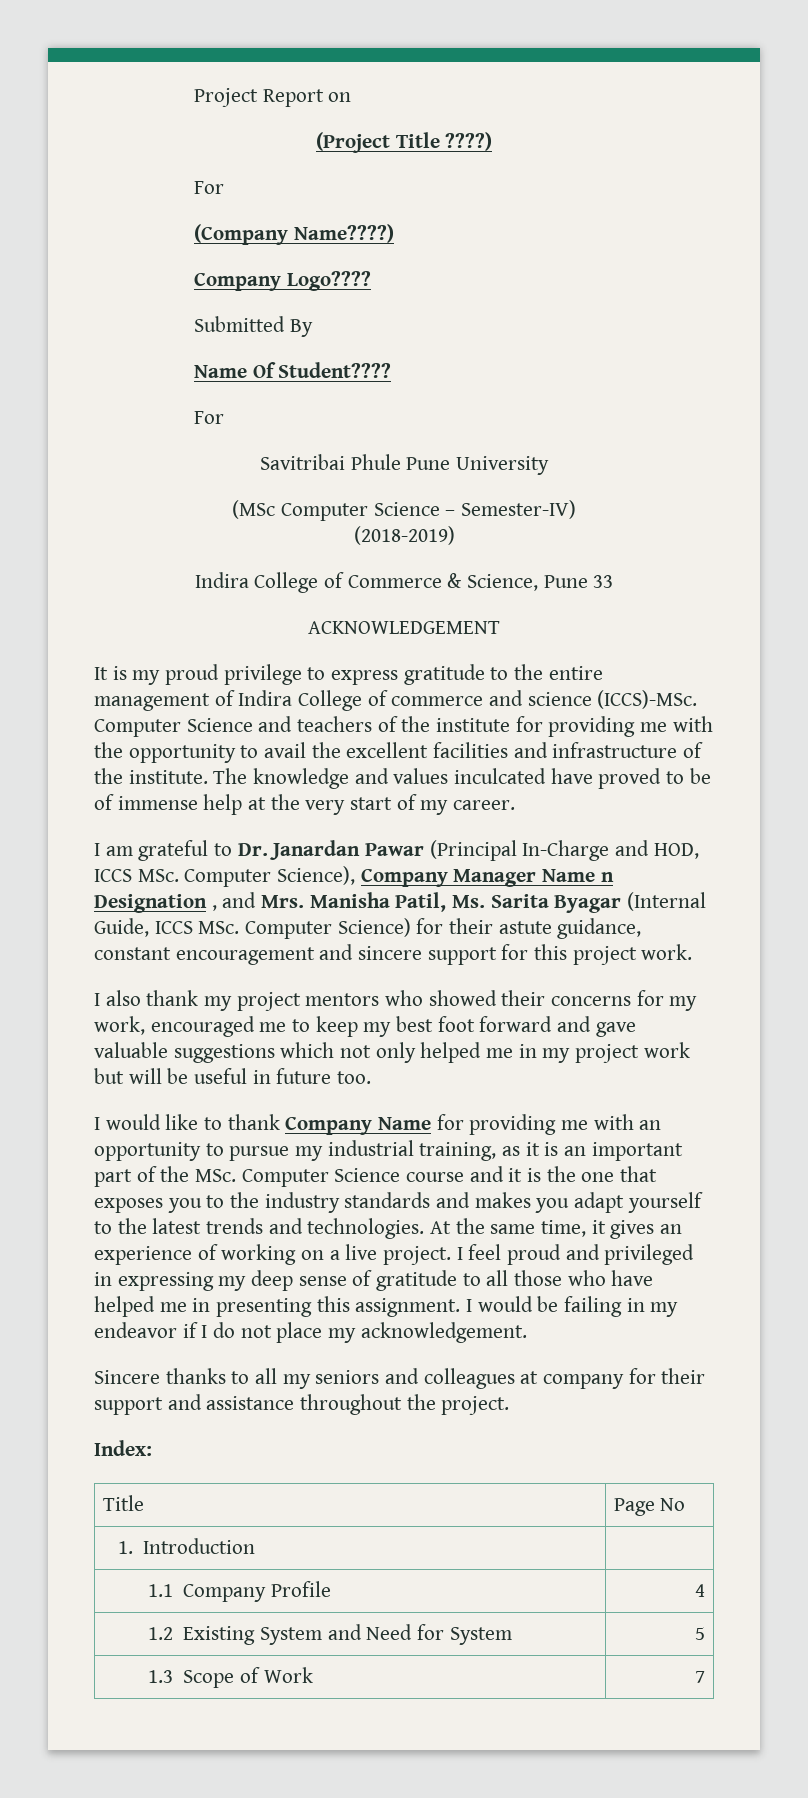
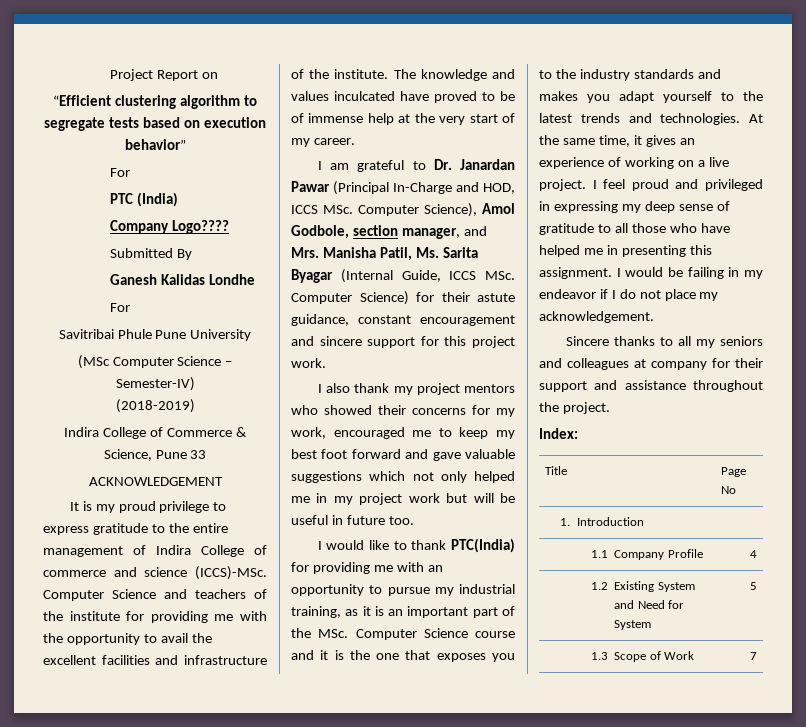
- (Project Title ????)
+ “Efficient clustering algorithm to segregate tests based on execution behavior”
  For
- (Company Name????)
+ PTC (India)
- Name Of Student????
+ Ganesh Kalidas Londhe
- I am grateful to Dr. Janardan Pawar (Principal In-Charge and HOD, ICCS MSc. Computer Science), Company Manager Name n Designation , and Mrs. Manisha Patil, Ms. Sarita Byagar (Internal Guide, ICCS MSc. Computer Science) for their astute guidance, constant encouragement and sincere support for this project work.
+ I am grateful to Dr. Janardan Pawar (Principal In-Charge and HOD, ICCS MSc. Computer Science), Amol Godbole, section manager, and Mrs. Manisha Patil, Ms. Sarita Byagar (Internal Guide, ICCS MSc. Computer Science) for their astute guidance, constant encouragement and sincere support for this project work.
- I would like to thank Company Name for providing me with an opportunity to pursue my industrial training, as it is an important part of the MSc. Computer Science course and it is the one that exposes you to the industry standards and makes you adapt yourself to the latest trends and technologies.
+ I would like to thank PTC(India) for providing me with an opportunity to pursue my industrial training, as it is an important part of the MSc. Computer Science course and it is the one that exposes you to the industry standards and makes you adapt yourself to the latest trends and technologies.

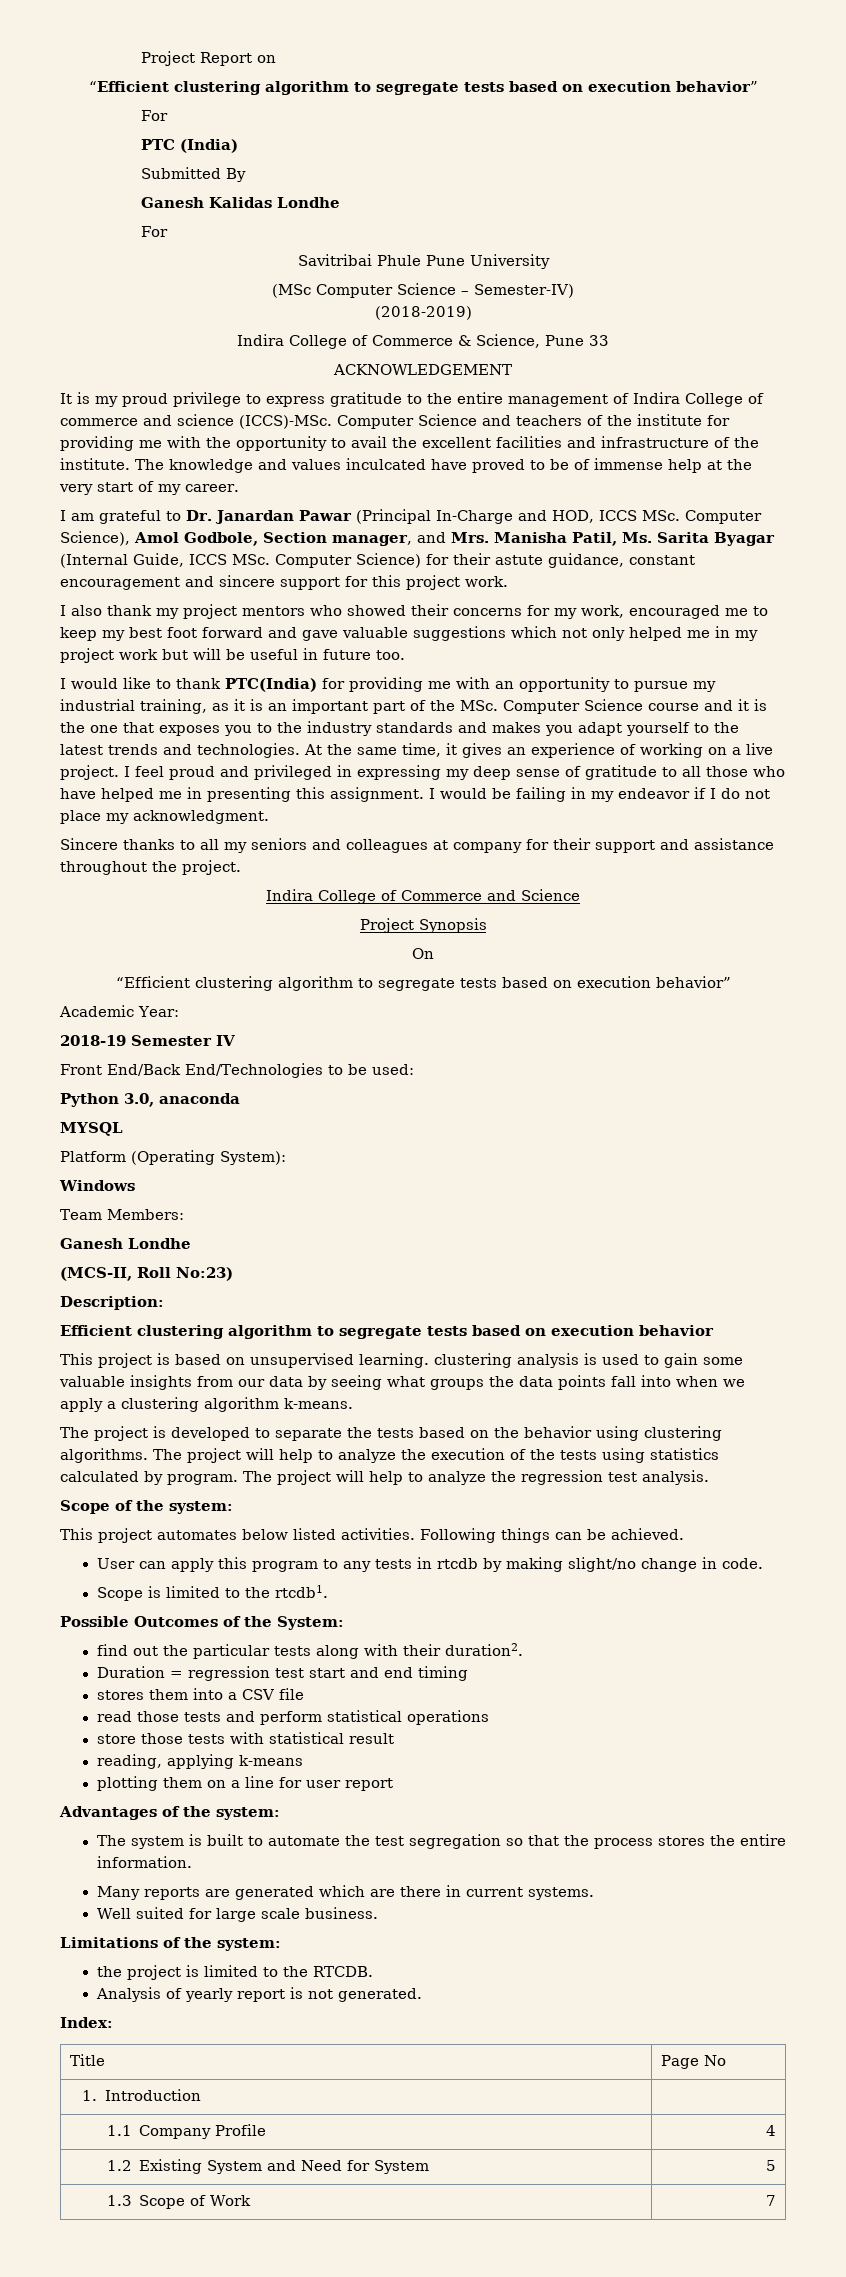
- Company Logo????
- I am grateful to Dr. Janardan Pawar (Principal In-Charge and HOD, ICCS MSc. Computer Science), Amol Godbole, section manager, and Mrs. Manisha Patil, Ms. Sarita Byagar (Internal Guide, ICCS MSc. Computer Science) for their astute guidance, constant encouragement and sincere support for this project work.
+ I am grateful to Dr. Janardan Pawar (Principal In-Charge and HOD, ICCS MSc. Computer Science), Amol Godbole, Section manager, and Mrs. Manisha Patil, Ms. Sarita Byagar (Internal Guide, ICCS MSc. Computer Science) for their astute guidance, constant encouragement and sincere support for this project work.
- I would be failing in my endeavor if I do not place my acknowledgement.
+ I would be failing in my endeavor if I do not place my acknowledgment.
+ Indira College of Commerce and Science
+ Project Synopsis
+ On
+ “Efficient clustering algorithm to segregate tests based on execution behavior”
+ Academic Year:
+ 2018-19 Semester IV
+ Front End/Back End/Technologies to be used:
+ Python 3.0, anaconda
+ MYSQL
+ Platform (Operating System):
+ Windows
+ Team Members:
+ Ganesh Londhe
+ (MCS-II, Roll No:23)
+ Description:
+ Efficient clustering algorithm to segregate tests based on execution behavior
+ This project is based on unsupervised learning. clustering analysis is used to gain some valuable insights from our data by seeing what groups the data points fall into when we apply a clustering algorithm k-means.
+ The project is developed to separate the tests based on the behavior using clustering algorithms. The project will help to analyze the execution of the tests using statistics calculated by program. The project will help to analyze the regression test analysis.
+ Scope of the system:
+ This project automates below listed activities. Following things can be achieved.
+ User can apply this program to any tests in rtcdb by making slight/no change in code.
+ Scope is limited to the rtcdb1.
+ Possible Outcomes of the System:
+ find out the particular tests along with their duration2.
+ Duration = regression test start and end timing
+ stores them into a CSV file
+ read those tests and perform statistical operations
+ store those tests with statistical result
+ reading, applying k-means
+ plotting them on a line for user report
+ Advantages of the system:
+ The system is built to automate the test segregation so that the process stores the entire information.
+ Many reports are generated which are there in current systems.
+ Well suited for large scale business.
+ Limitations of the system:
+ the project is limited to the RTCDB.
+ Analysis of yearly report is not generated.

